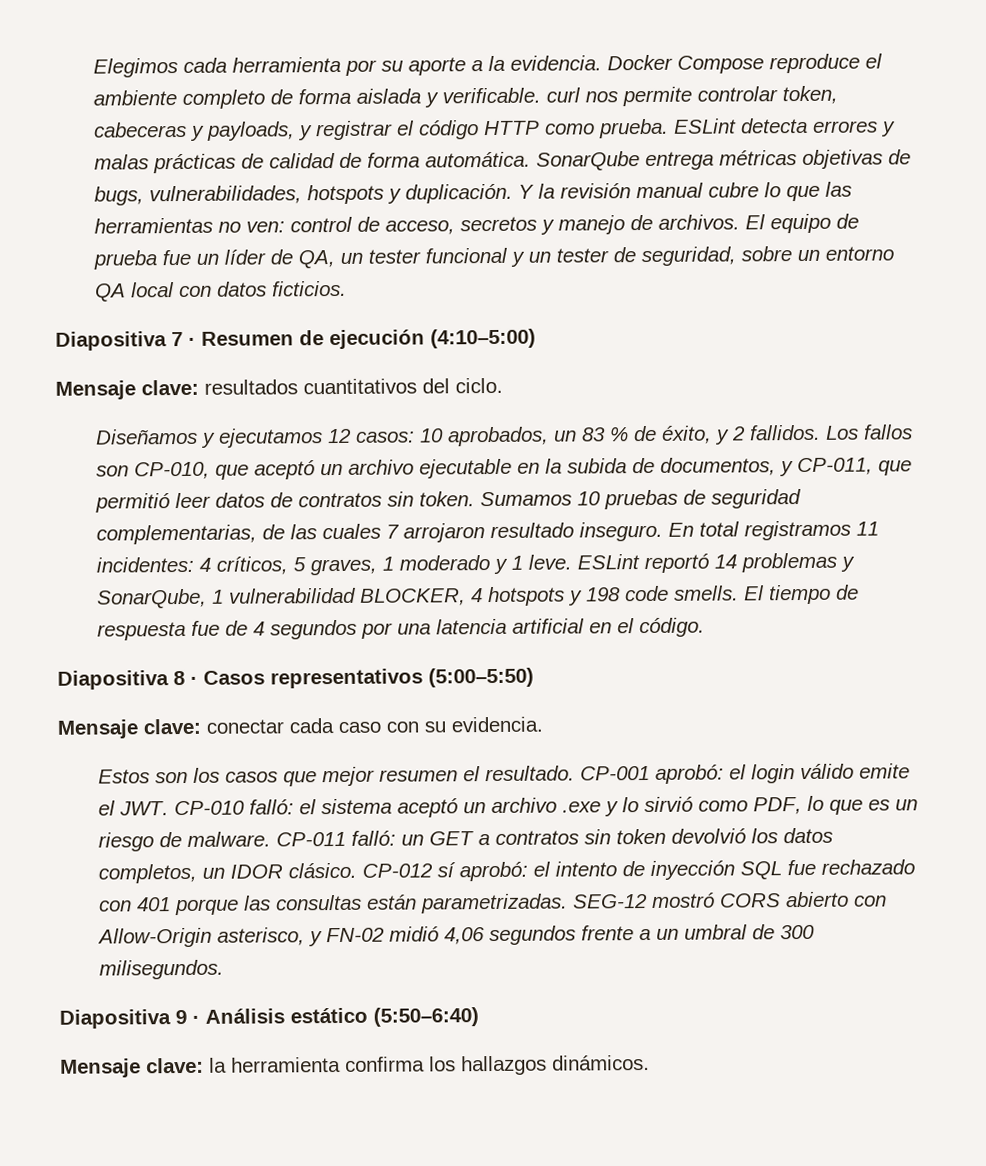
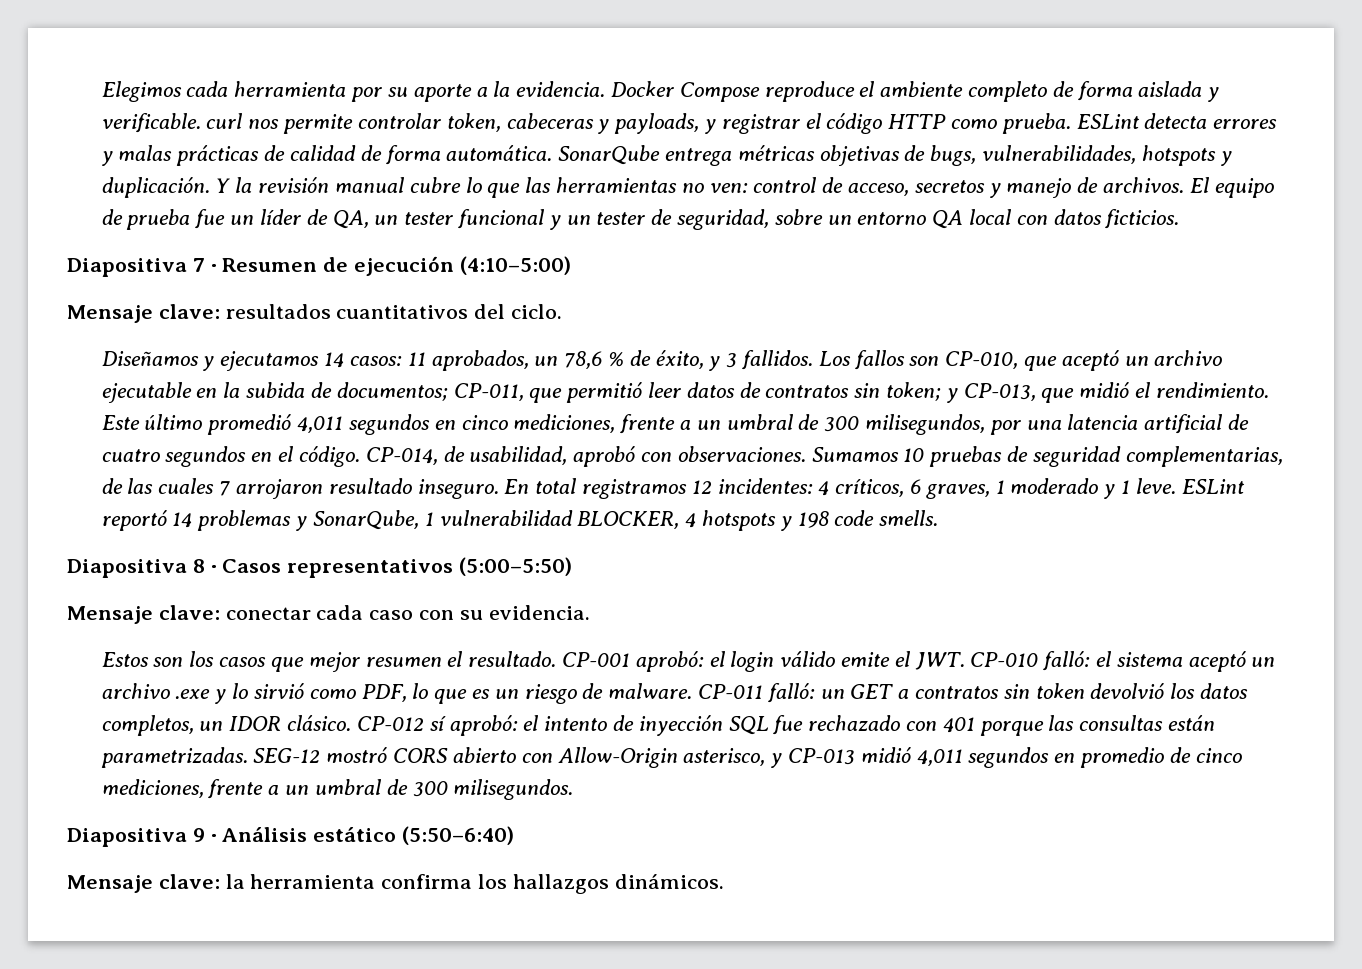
- Diseñamos y ejecutamos 12 casos: 10 aprobados, un 83 % de éxito, y 2 fallidos.
+ Diseñamos y ejecutamos 14 casos: 11 aprobados, un 78,6 % de éxito, y 3 fallidos.
- Los fallos son CP-010, que aceptó un archivo ejecutable en la subida de documentos, y CP-011, que permitió leer datos de contratos sin token.
+ Los fallos son CP-010, que aceptó un archivo ejecutable en la subida de documentos; CP-011, que permitió leer datos de contratos sin token; y CP-013, que midió el rendimiento. Este último promedió 4,011 segundos en cinco mediciones, frente a un umbral de 300 milisegundos, por una latencia artificial de cuatro segundos en el código. CP-014, de usabilidad, aprobó con observaciones.
- En total registramos 11 incidentes: 4 críticos, 5 graves, 1 moderado y 1 leve.
+ En total registramos 12 incidentes: 4 críticos, 6 graves, 1 moderado y 1 leve.
- El tiempo de respuesta fue de 4 segundos por una latencia artificial en el código.
- SEG-12 mostró CORS abierto con Allow-Origin asterisco, y FN-02 midió 4,06 segundos frente a un umbral de 300 milisegundos.
+ SEG-12 mostró CORS abierto con Allow-Origin asterisco, y CP-013 midió 4,011 segundos en promedio de cinco mediciones, frente a un umbral de 300 milisegundos.

